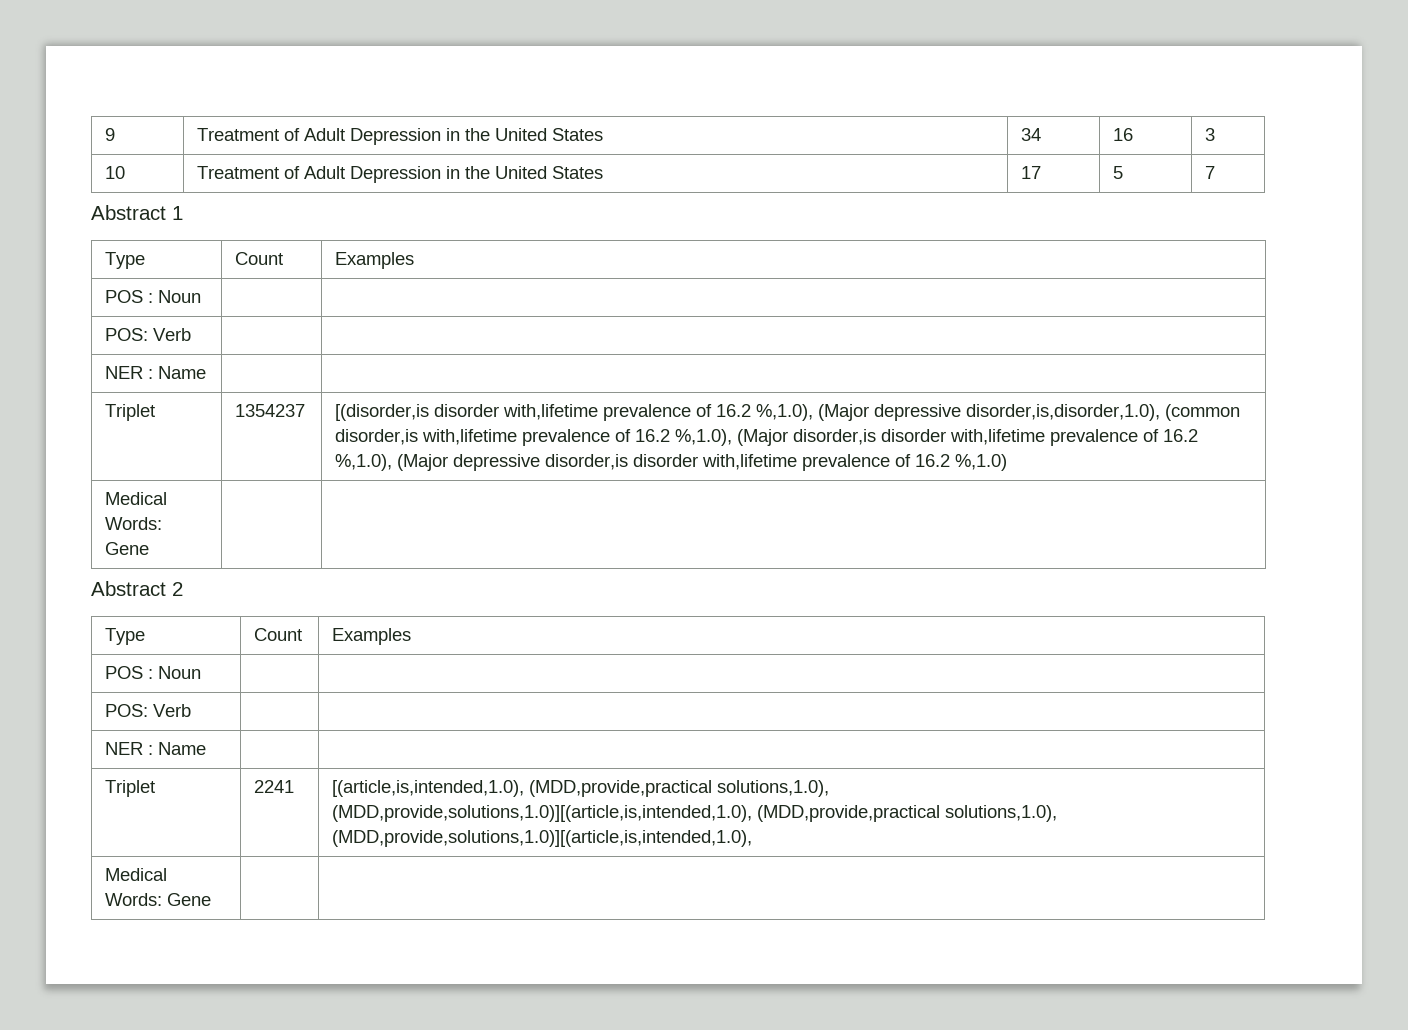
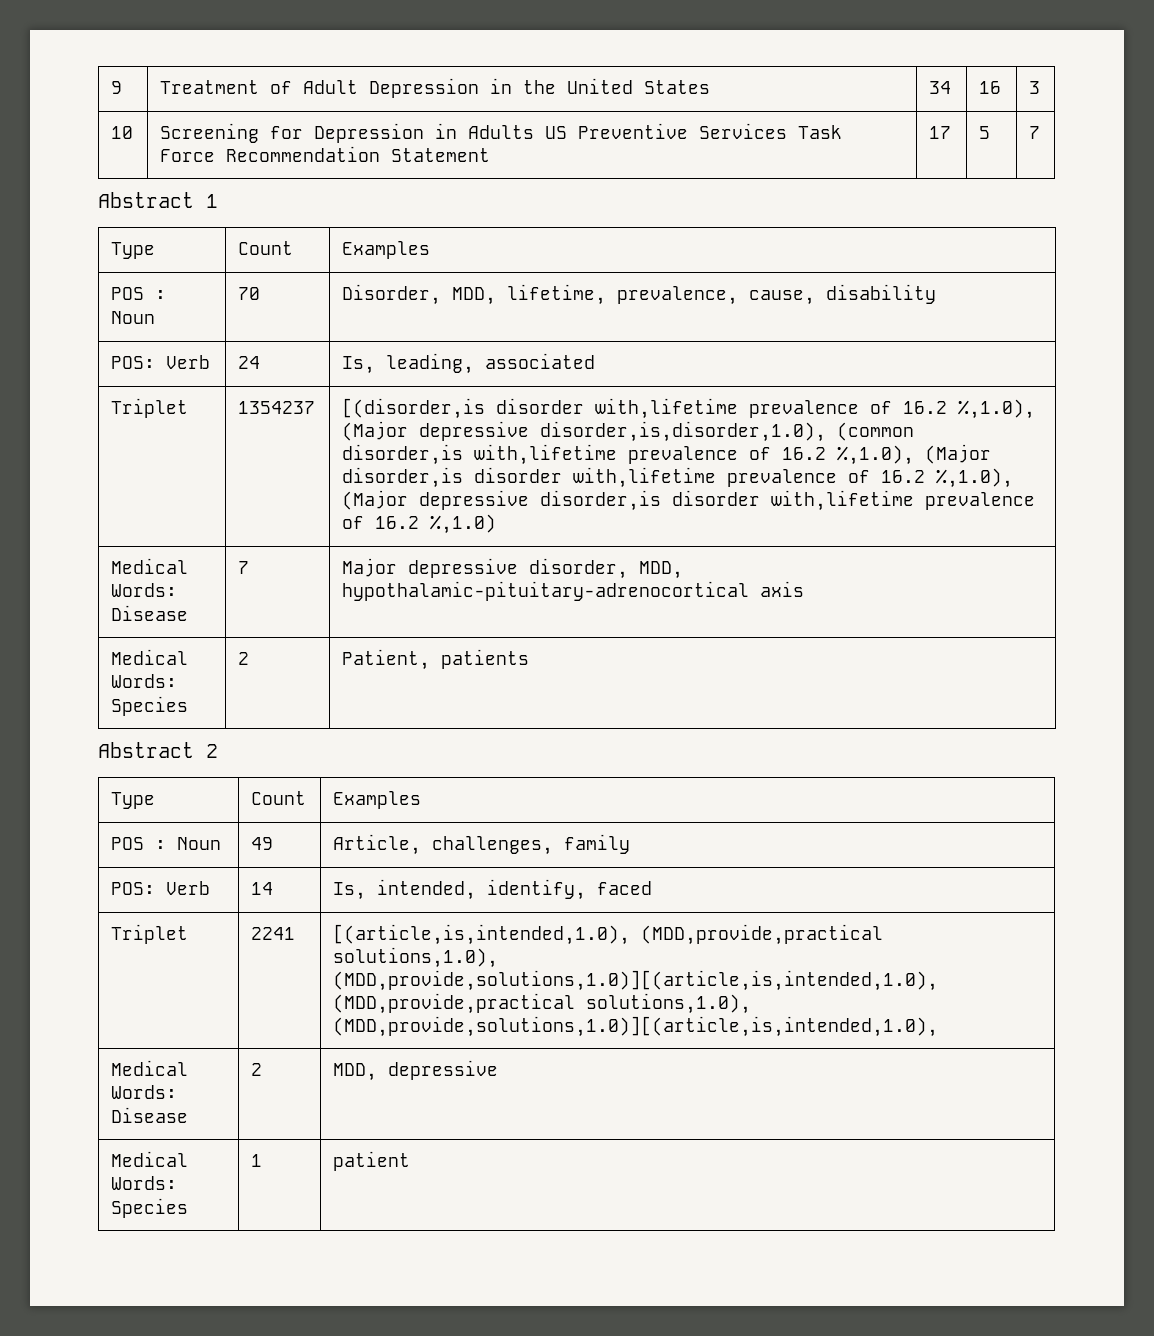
- 10 | Treatment of Adult Depression in the United States | 17 | 5 | 7
+ 10 | Screening for Depression in Adults US Preventive Services Task Force Recommendation Statement | 17 | 5 | 7
  Abstract 1
  Type | Count | Examples
- POS : Noun | |
- POS: Verb | |
- NER : Name | |
+ POS : Noun | 70 | Disorder, MDD, lifetime, prevalence, cause, disability
+ POS: Verb | 24 | Is, leading, associated
  Triplet | 1354237 | [(disorder,is disorder with,lifetime prevalence of 16.2 %,1.0), (Major depressive disorder,is,disorder,1.0), (common disorder,is with,lifetime prevalence of 16.2 %,1.0), (Major disorder,is disorder with,lifetime prevalence of 16.2 %,1.0), (Major depressive disorder,is disorder with,lifetime prevalence of 16.2 %,1.0)
- Medical Words: Gene | |
+ Medical Words: Disease | 7 | Major depressive disorder, MDD, hypothalamic-pituitary-adrenocortical axis
+ Medical Words: Species | 2 | Patient, patients
  Abstract 2
  Type | Count | Examples
- POS : Noun | |
- POS: Verb | |
- NER : Name | |
+ POS : Noun | 49 | Article, challenges, family
+ POS: Verb | 14 | Is, intended, identify, faced
  Triplet | 2241 | [(article,is,intended,1.0), (MDD,provide,practical solutions,1.0), (MDD,provide,solutions,1.0)][(article,is,intended,1.0), (MDD,provide,practical solutions,1.0), (MDD,provide,solutions,1.0)][(article,is,intended,1.0),
- Medical Words: Gene | |
+ Medical Words: Disease | 2 | MDD, depressive
+ Medical Words: Species | 1 | patient

